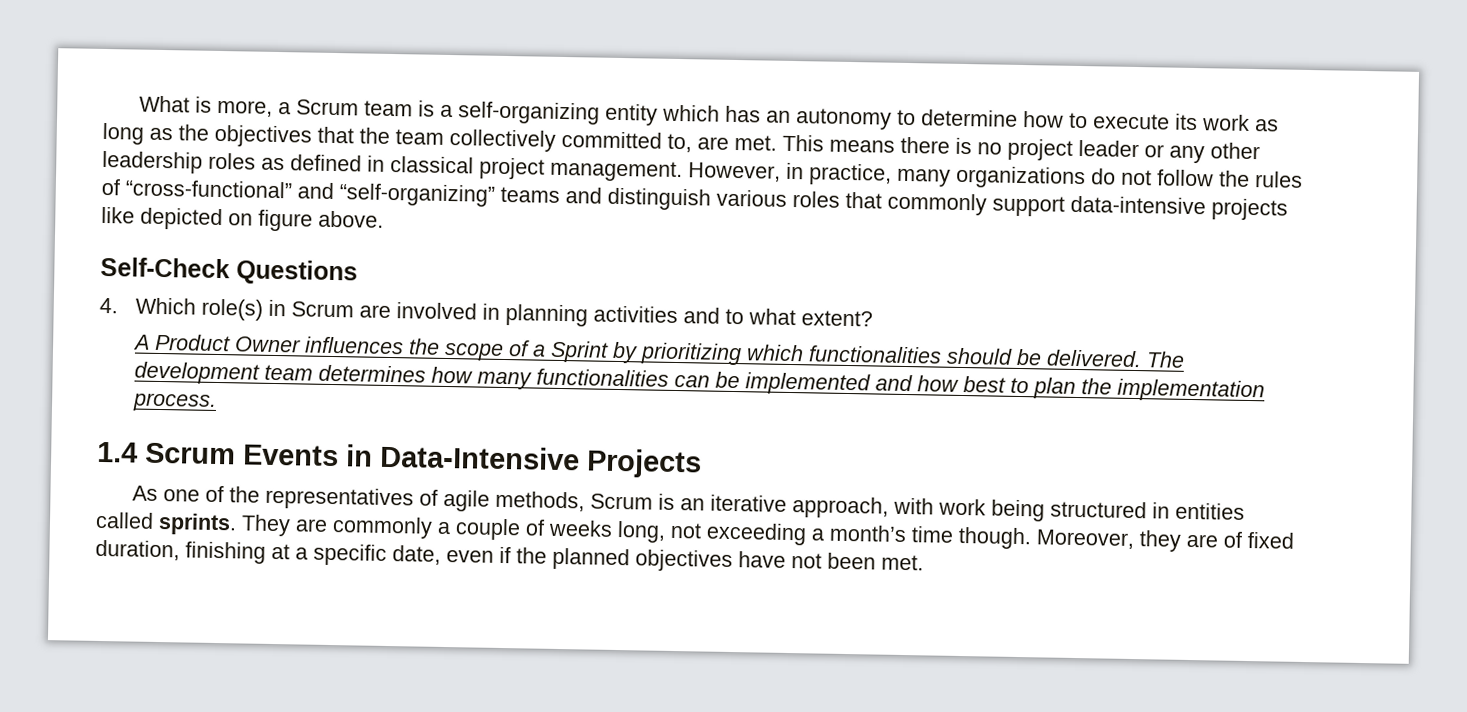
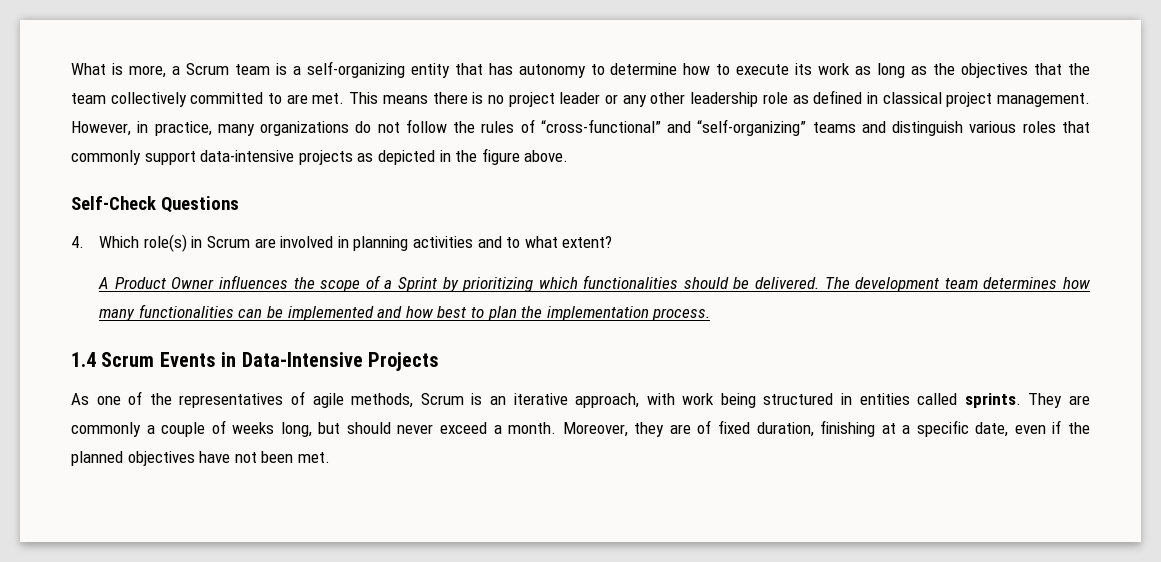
- What is more, a Scrum team is a self-organizing entity which has an autonomy to determine how to execute its work as long as the objectives that the team collectively committed to, are met.
+ What is more, a Scrum team is a self-organizing entity that has autonomy to determine how to execute its work as long as the objectives that the team collectively committed to are met.
- This means there is no project leader or any other leadership roles as defined in classical project management.
+ This means there is no project leader or any other leadership role as defined in classical project management.
- However, in practice, many organizations do not follow the rules of “cross-functional” and “self-organizing” teams and distinguish various roles that commonly support data-intensive projects like depicted on figure above.
+ However, in practice, many organizations do not follow the rules of “cross-functional” and “self-organizing” teams and distinguish various roles that commonly support data-intensive projects as depicted in the figure above.
- They are commonly a couple of weeks long, not exceeding a month’s time though.
+ They are commonly a couple of weeks long, but should never exceed a month.

